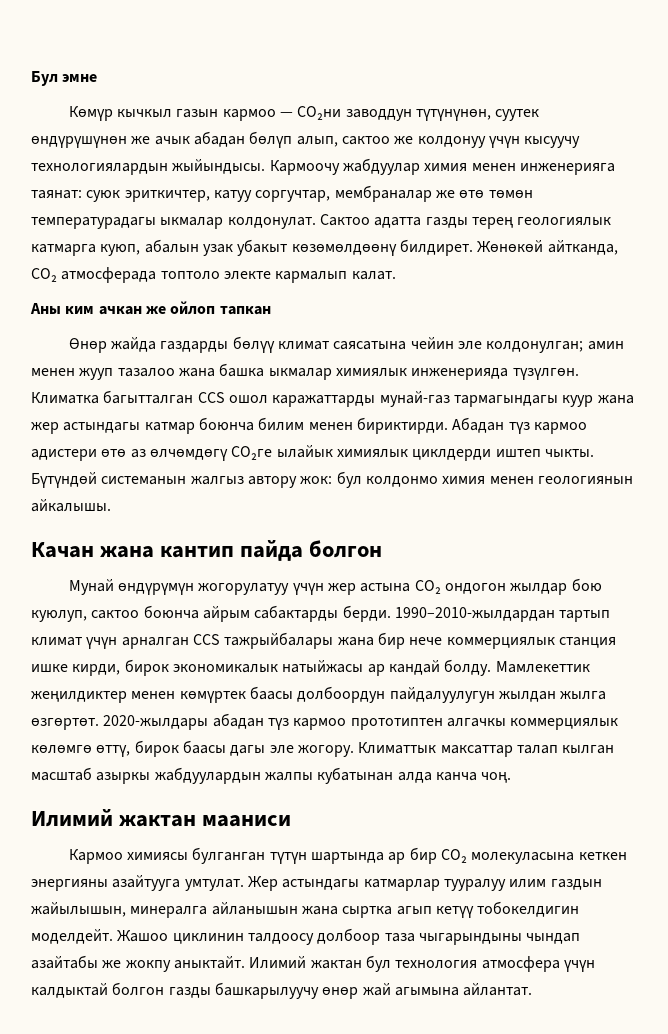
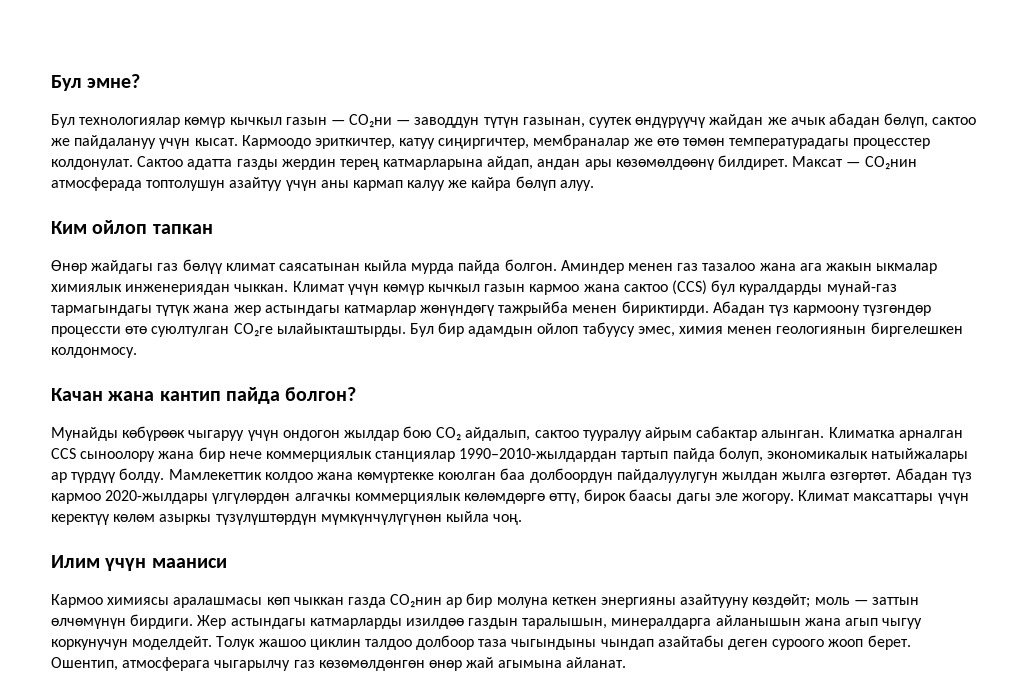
- Бул эмне
- Көмүр кычкыл газын кармоо — CO₂ни заводдун түтүнүнөн, суутек өндүрүшүнөн же ачык абадан бөлүп алып, сактоо же колдонуу үчүн кысуучу технологиялардын жыйындысы. Кармоочу жабдуулар химия менен инженерияга таянат: суюк эриткичтер, катуу соргучтар, мембраналар же өтө төмөн температурадагы ыкмалар колдонулат.
+ Бул эмне?
+ Бул технологиялар көмүр кычкыл газын — CO₂ни — заводдун түтүн газынан, суутек өндүрүүчү жайдан же ачык абадан бөлүп, сактоо же пайдалануу үчүн кысат. Кармоодо эриткичтер, катуу сиңиргичтер, мембраналар же өтө төмөн температурадагы процесстер колдонулат.
- Сактоо адатта газды терең геологиялык катмарга куюп, абалын узак убакыт көзөмөлдөөнү билдирет. Жөнөкөй айтканда, CO₂ атмосферада топтоло электе кармалып калат.
- Аны ким ачкан же ойлоп тапкан
- Өнөр жайда газдарды бөлүү климат саясатына чейин эле колдонулган; амин менен жууп тазалоо жана башка ыкмалар химиялык инженерияда түзүлгөн. Климатка багытталган CCS ошол каражаттарды мунай-газ тармагындагы куур жана жер астындагы катмар боюнча билим менен бириктирди.
+ Сактоо адатта газды жердин терең катмарларына айдап, андан ары көзөмөлдөөнү билдирет. Максат — CO₂нин атмосферада топтолушун азайтуу үчүн аны кармап калуу же кайра бөлүп алуу.
+ Ким ойлоп тапкан
+ Өнөр жайдагы газ бөлүү климат саясатынан кыйла мурда пайда болгон. Аминдер менен газ тазалоо жана ага жакын ыкмалар химиялык инженериядан чыккан. Климат үчүн көмүр кычкыл газын кармоо жана сактоо (CCS) бул куралдарды мунай-газ тармагындагы түтүк жана жер астындагы катмарлар жөнүндөгү тажрыйба менен бириктирди.
- Абадан түз кармоо адистери өтө аз өлчөмдөгү CO₂ге ылайык химиялык циклдерди иштеп чыкты. Бүтүндөй системанын жалгыз автору жок: бул колдонмо химия менен геологиянын айкалышы.
+ Абадан түз кармоону түзгөндөр процессти өтө суюлтулган CO₂ге ылайыкташтырды. Бул бир адамдын ойлоп табуусу эмес, химия менен геологиянын биргелешкен колдонмосу.
- Качан жана кантип пайда болгон
- Мунай өндүрүмүн жогорулатуу үчүн жер астына CO₂ ондогон жылдар бою куюлуп, сактоо боюнча айрым сабактарды берди. 1990–2010-жылдардан тартып климат үчүн арналган CCS тажрыйбалары жана бир нече коммерциялык станция ишке кирди, бирок экономикалык натыйжасы ар кандай болду. Мамлекеттик жеңилдиктер менен көмүртек баасы долбоордун пайдалуулугун жылдан жылга өзгөртөт.
+ Качан жана кантип пайда болгон?
+ Мунайды көбүрөөк чыгаруу үчүн ондогон жылдар бою CO₂ айдалып, сактоо тууралуу айрым сабактар алынган. Климатка арналган CCS сыноолору жана бир нече коммерциялык станциялар 1990–2010-жылдардан тартып пайда болуп, экономикалык натыйжалары ар түрдүү болду. Мамлекеттик колдоо жана көмүртекке коюлган баа долбоордун пайдалуулугун жылдан жылга өзгөртөт.
- 2020-жылдары абадан түз кармоо прототиптен алгачкы коммерциялык көлөмгө өттү, бирок баасы дагы эле жогору.
+ Абадан түз кармоо 2020-жылдары үлгүлөрдөн алгачкы коммерциялык көлөмдөргө өттү, бирок баасы дагы эле жогору.
- Климаттык максаттар талап кылган масштаб азыркы жабдуулардын жалпы кубатынан алда канча чоң.
+ Климат максаттары үчүн керектүү көлөм азыркы түзүлүштөрдүн мүмкүнчүлүгүнөн кыйла чоң.
- Илимий жактан мааниси
+ Илим үчүн мааниси
- Кармоо химиясы булганган түтүн шартында ар бир CO₂ молекуласына кеткен энергияны азайтууга умтулат. Жер астындагы катмарлар тууралуу илим газдын жайылышын, минералга айланышын жана сыртка агып кетүү тобокелдигин моделдейт. Жашоо циклинин талдоосу долбоор таза чыгарындыны чындап азайтабы же жокпу аныктайт. Илимий жактан бул технология атмосфера үчүн калдыктай болгон газды башкарылуучу өнөр жай агымына айлантат.
+ Кармоо химиясы аралашмасы көп чыккан газда CO₂нин ар бир молуна кеткен энергияны азайтууну көздөйт; моль — заттын өлчөмүнүн бирдиги. Жер астындагы катмарларды изилдөө газдын таралышын, минералдарга айланышын жана агып чыгуу коркунучун моделдейт. Толук жашоо циклин талдоо долбоор таза чыгындыны чындап азайтабы деген суроого жооп берет. Ошентип, атмосферага чыгарылчу газ көзөмөлдөнгөн өнөр жай агымына айланат.

